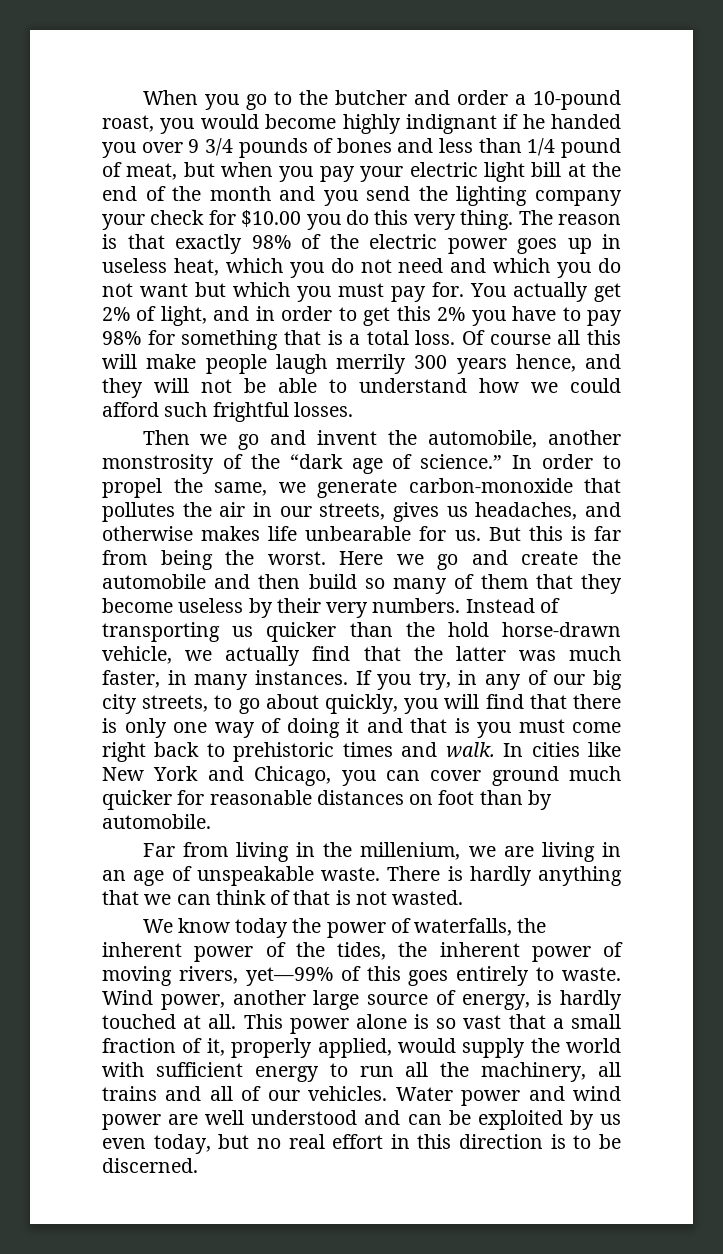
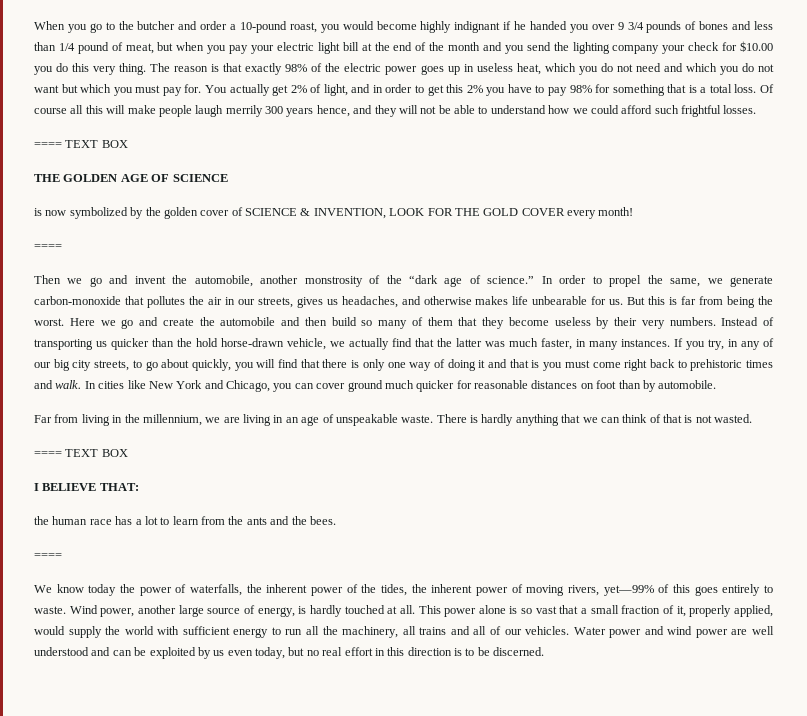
  Of course all this will make people laugh merrily 300 years hence, and they will not be able to understand how we could afford such frightful losses.
+ ==== TEXT BOX
+ THE GOLDEN AGE OF SCIENCE
+ is now symbolized by the golden cover of SCIENCE & INVENTION, LOOK FOR THE GOLD COVER every month!
+ ====
- Far from living in the millenium, we are living in an age of unspeakable waste.
+ Far from living in the millennium, we are living in an age of unspeakable waste.
  There is hardly anything that we can think of that is not wasted.
+ ==== TEXT BOX
+ I BELIEVE THAT:
+ the human race has a lot to learn from the ants and the bees.
+ ====

